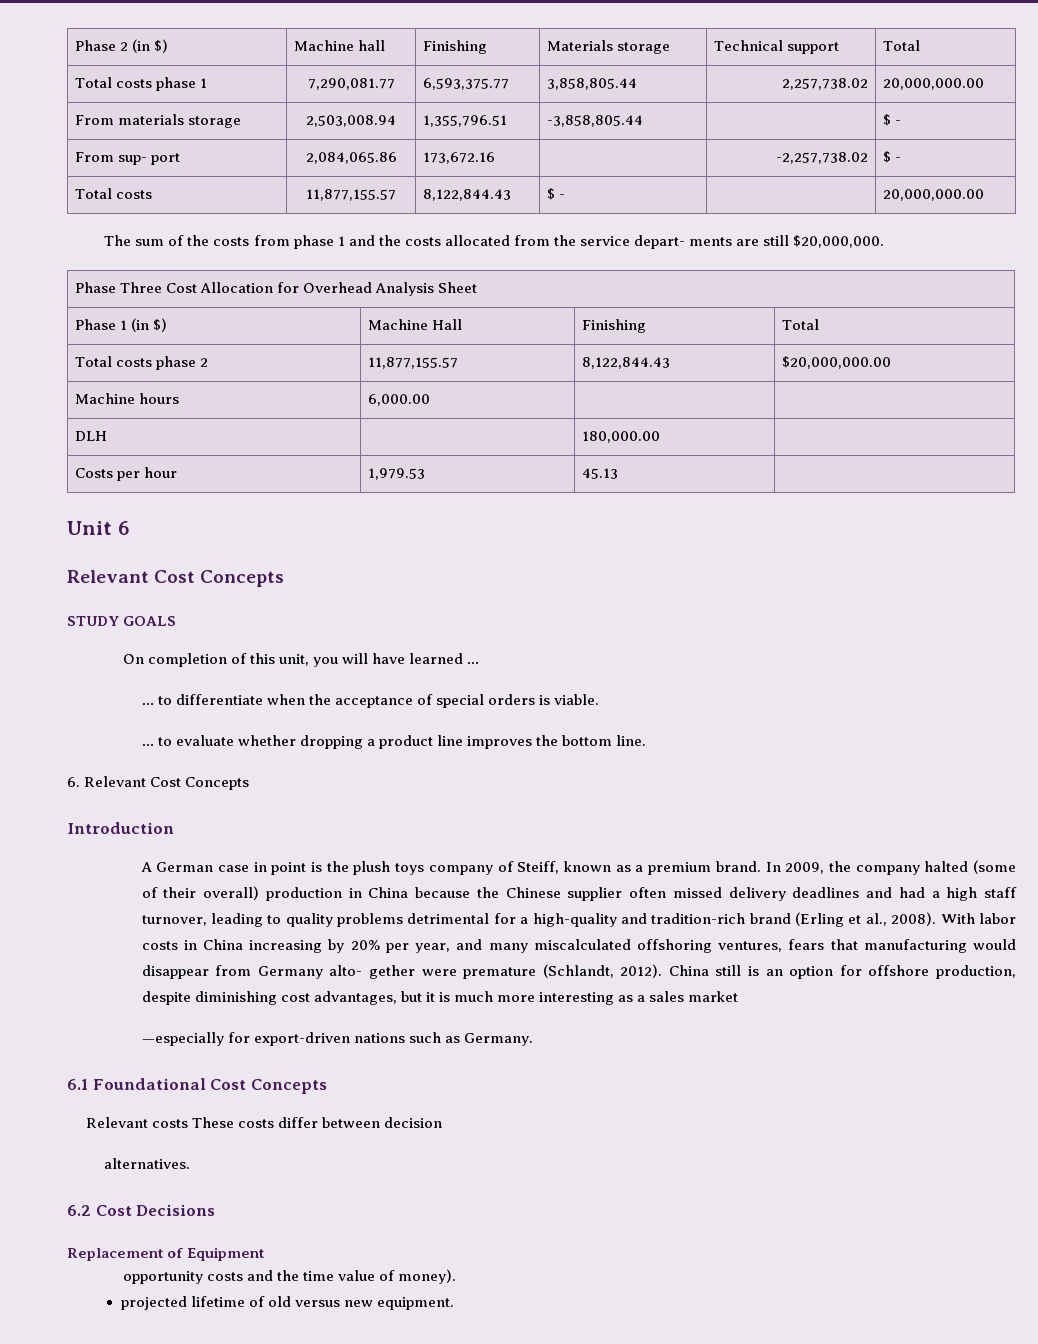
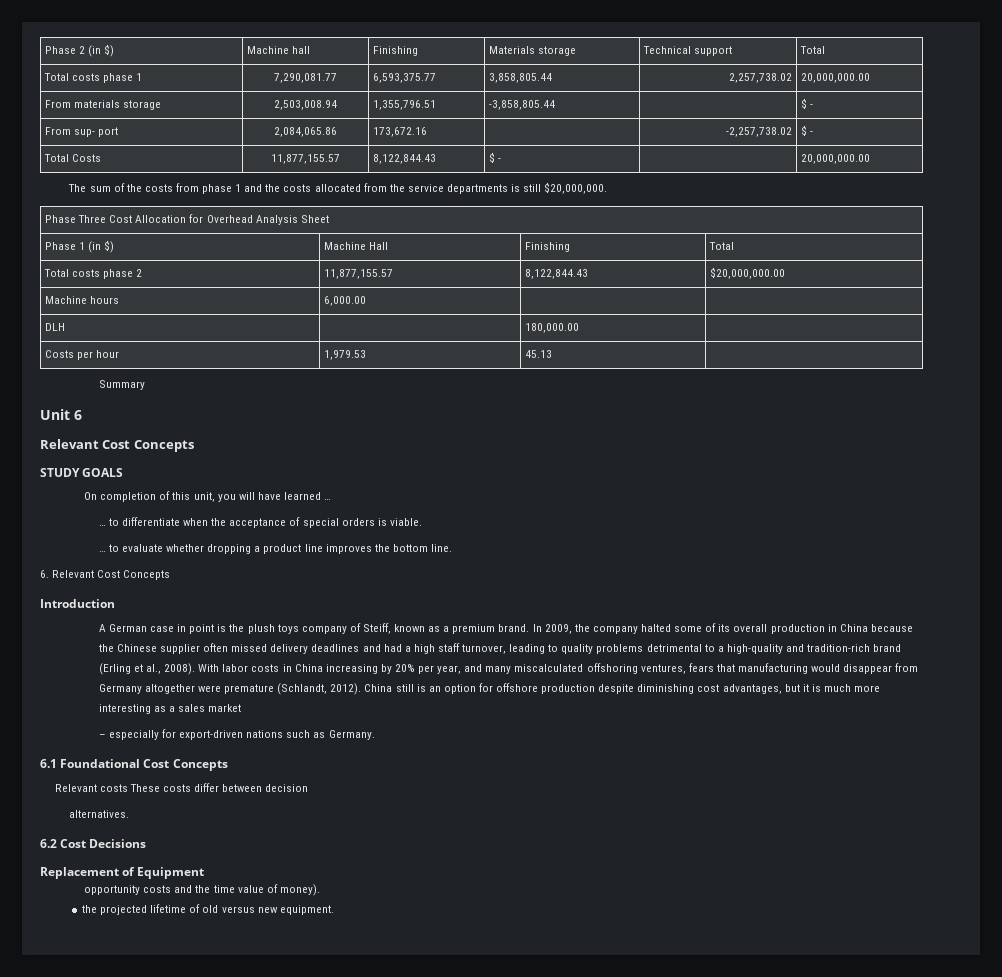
- Total costs | 11,877,155.57 | 8,122,844.43 | $ - | | 20,000,000.00
+ Total Costs | 11,877,155.57 | 8,122,844.43 | $ - | | 20,000,000.00
- The sum of the costs from phase 1 and the costs allocated from the service depart- ments are still $20,000,000.
+ The sum of the costs from phase 1 and the costs allocated from the service departments is still $20,000,000.
+ Summary
- In 2009, the company halted (some of their overall) production in China because the Chinese supplier often missed delivery deadlines and had a high staff turnover, leading to quality problems detrimental for a high-quality and tradition-rich brand (Erling et al., 2008).
+ In 2009, the company halted some of its overall production in China because the Chinese supplier often missed delivery deadlines and had a high staff turnover, leading to quality problems detrimental to a high-quality and tradition-rich brand (Erling et al., 2008).
- With labor costs in China increasing by 20% per year, and many miscalculated offshoring ventures, fears that manufacturing would disappear from Germany alto- gether were premature (Schlandt, 2012).
+ With labor costs in China increasing by 20% per year, and many miscalculated offshoring ventures, fears that manufacturing would disappear from Germany altogether were premature (Schlandt, 2012).
- China still is an option for offshore production, despite diminishing cost advantages, but it is much more interesting as a sales market
+ China still is an option for offshore production despite diminishing cost advantages, but it is much more interesting as a sales market
- —especially for export-driven nations such as Germany.
+ – especially for export-driven nations such as Germany.
- projected lifetime of old versus new equipment.
+ the projected lifetime of old versus new equipment.

